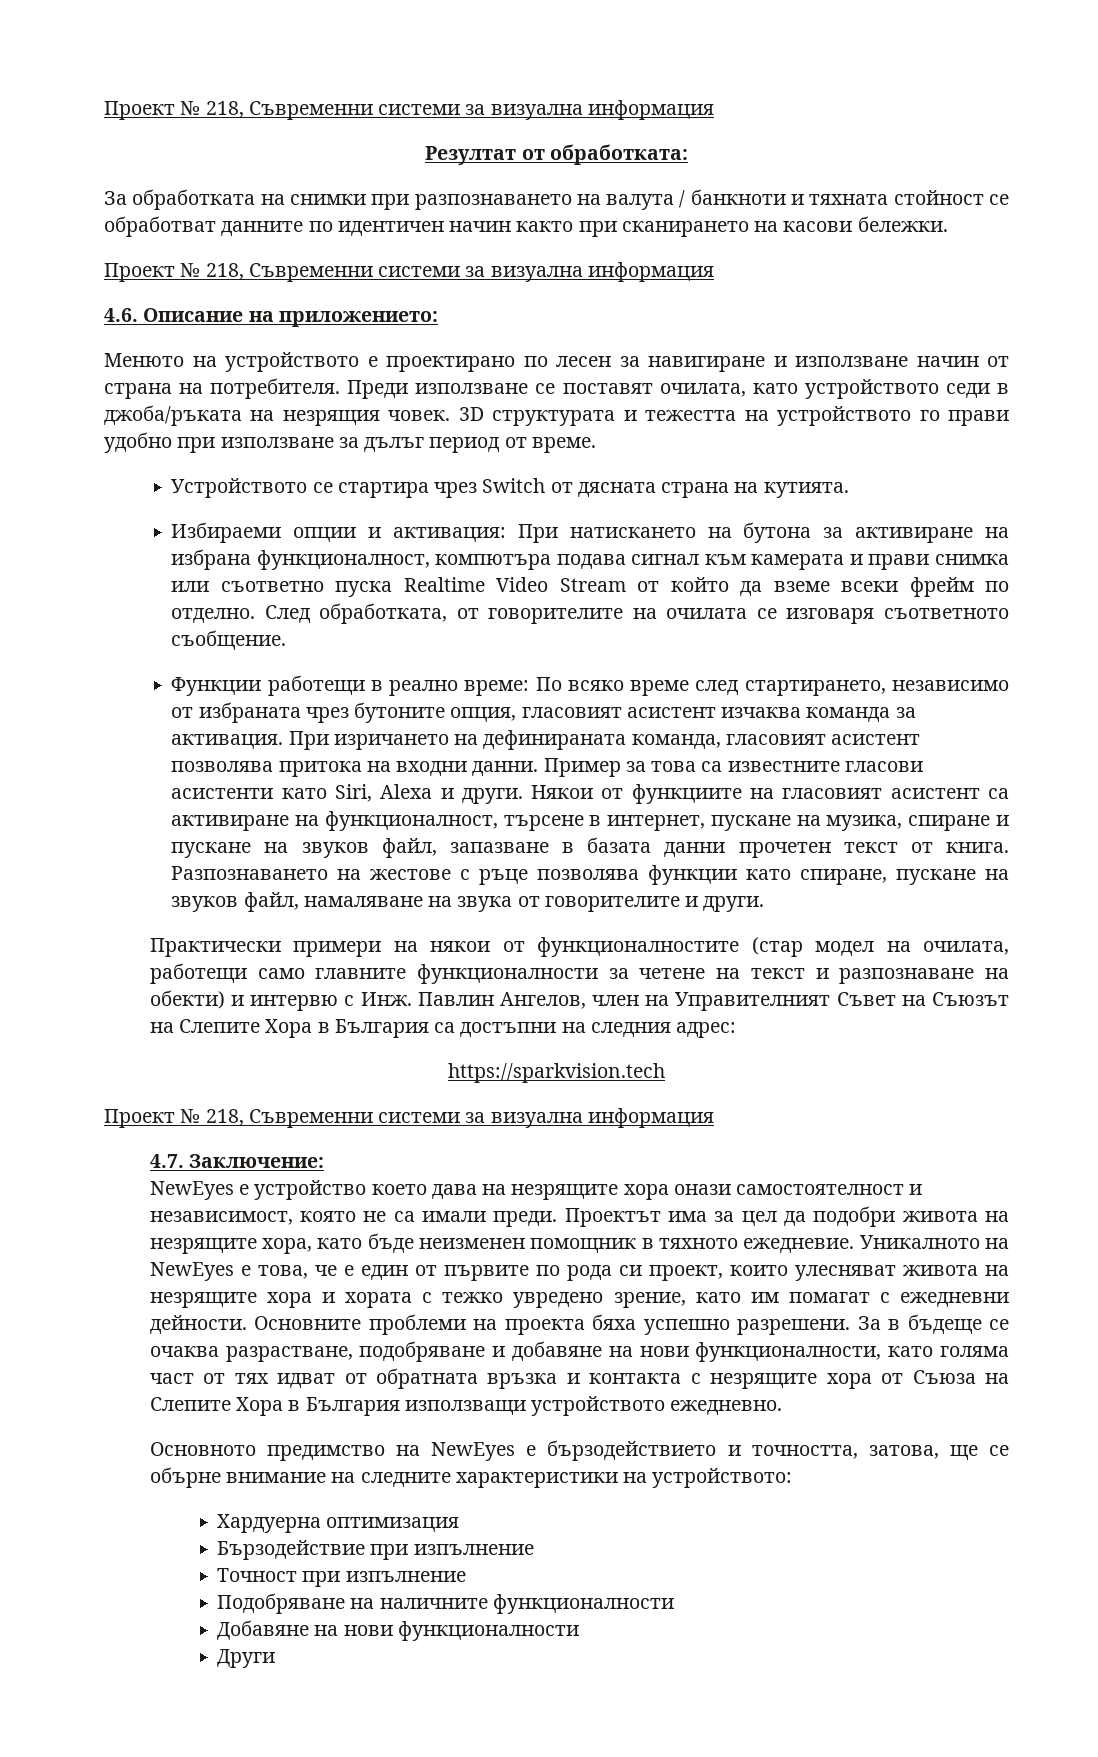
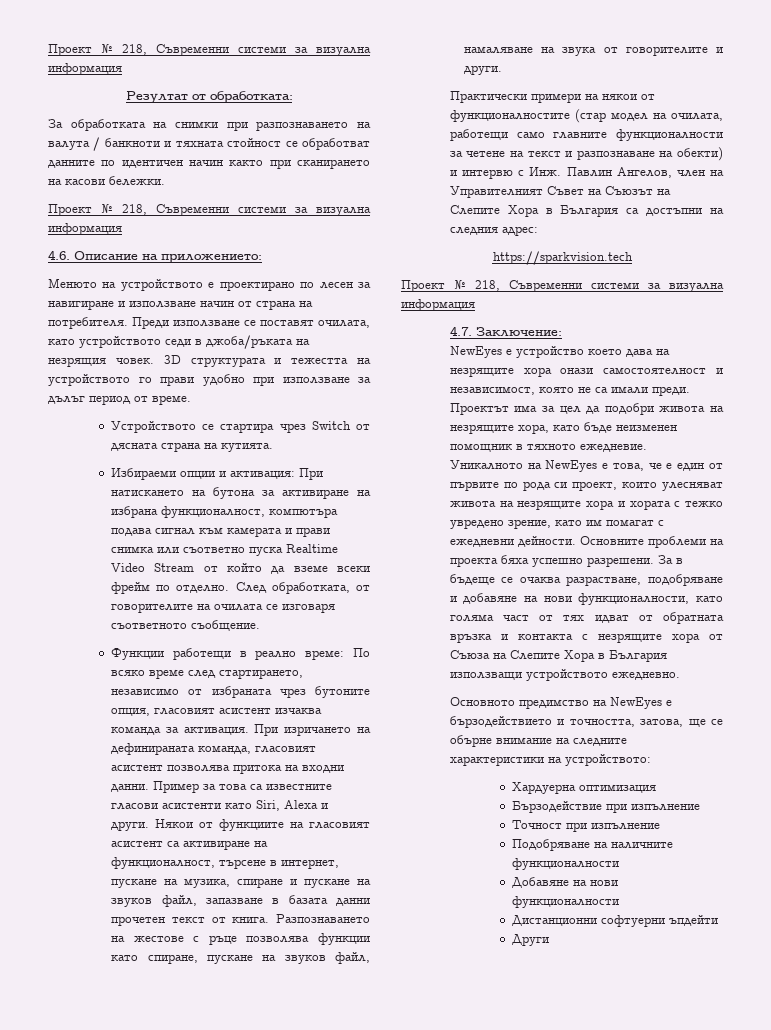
+ Дистанционни софтуерни ъпдейти

